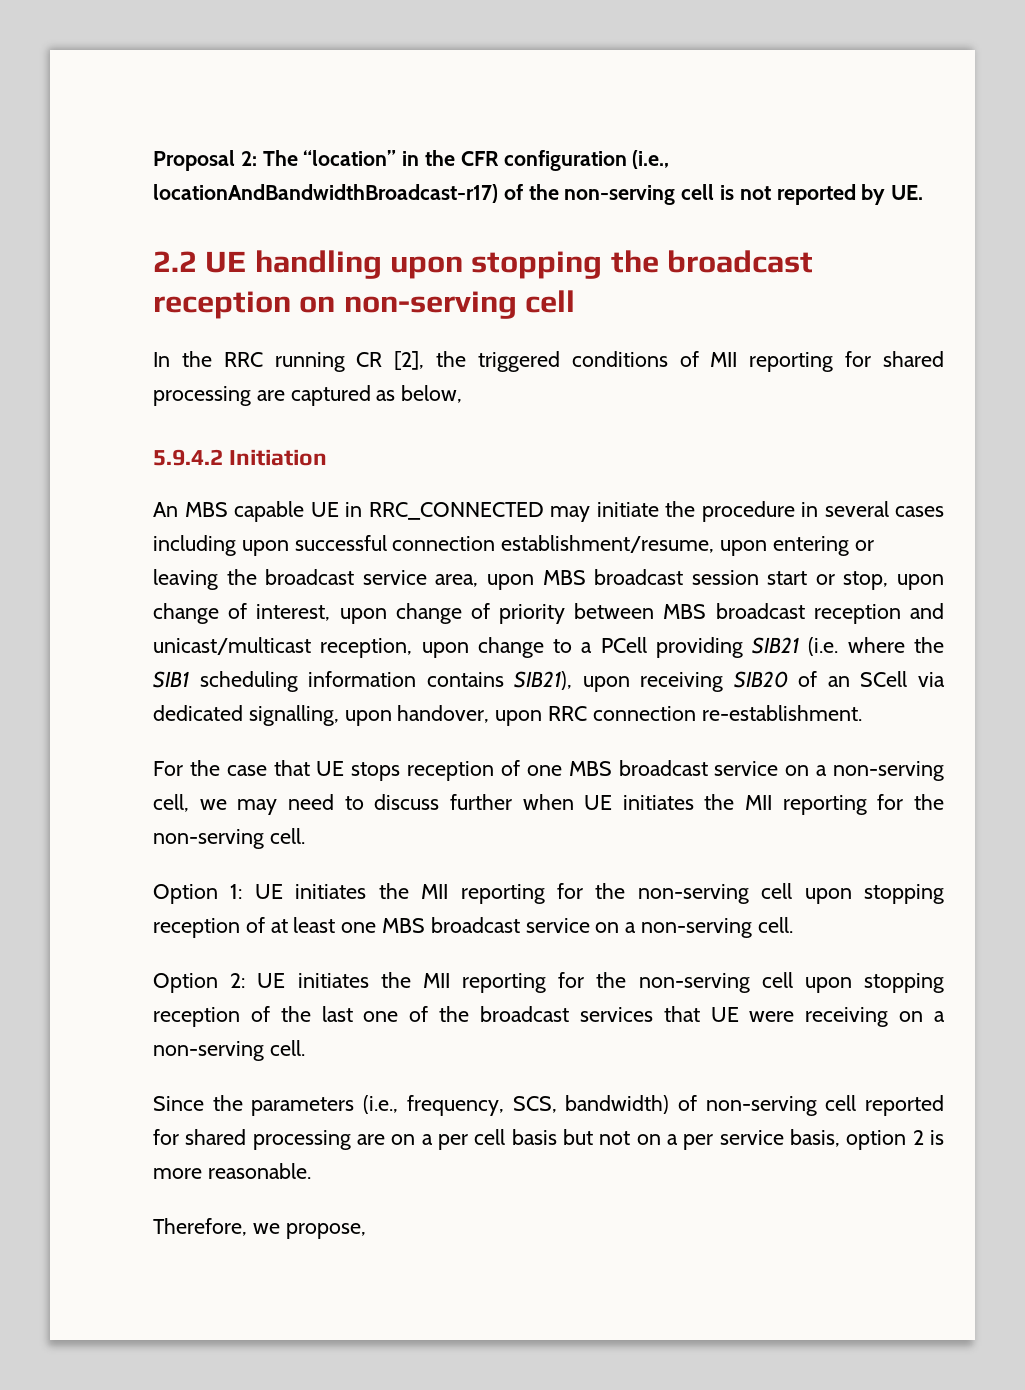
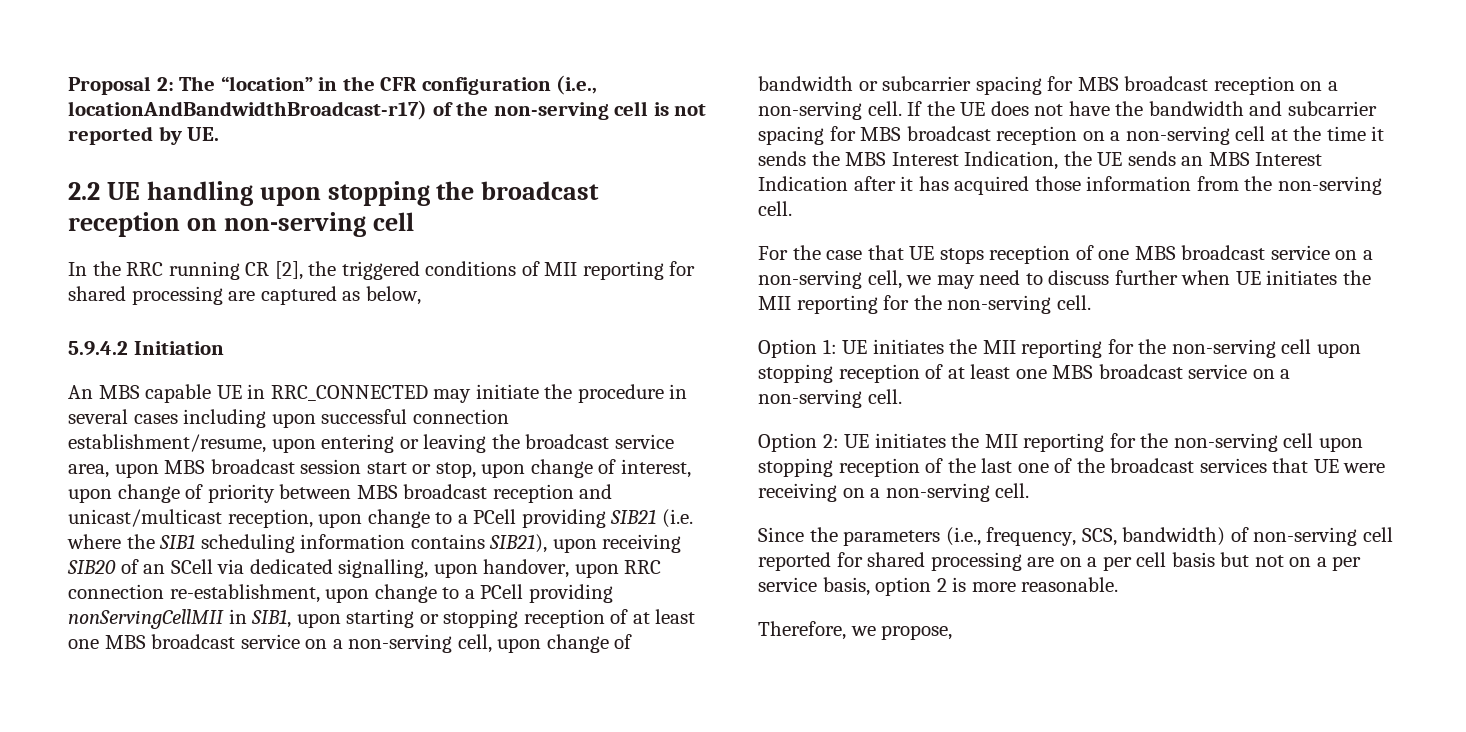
- An MBS capable UE in RRC_CONNECTED may initiate the procedure in several cases including upon successful connection establishment/resume, upon entering or leaving the broadcast service area, upon MBS broadcast session start or stop, upon change of interest, upon change of priority between MBS broadcast reception and unicast/multicast reception, upon change to a PCell providing SIB21 (i.e. where the SIB1 scheduling information contains SIB21), upon receiving SIB20 of an SCell via dedicated signalling, upon handover, upon RRC connection re-establishment.
+ An MBS capable UE in RRC_CONNECTED may initiate the procedure in several cases including upon successful connection establishment/resume, upon entering or leaving the broadcast service area, upon MBS broadcast session start or stop, upon change of interest, upon change of priority between MBS broadcast reception and unicast/multicast reception, upon change to a PCell providing SIB21 (i.e. where the SIB1 scheduling information contains SIB21), upon receiving SIB20 of an SCell via dedicated signalling, upon handover, upon RRC connection re-establishment, upon change to a PCell providing nonServingCellMII in SIB1, upon starting or stopping reception of at least one MBS broadcast service on a non-serving cell, upon change of bandwidth or subcarrier spacing for MBS broadcast reception on a non-serving cell. If the UE does not have the bandwidth and subcarrier spacing for MBS broadcast reception on a non-serving cell at the time it sends the MBS Interest Indication, the UE sends an MBS Interest Indication after it has acquired those information from the non-serving cell.

